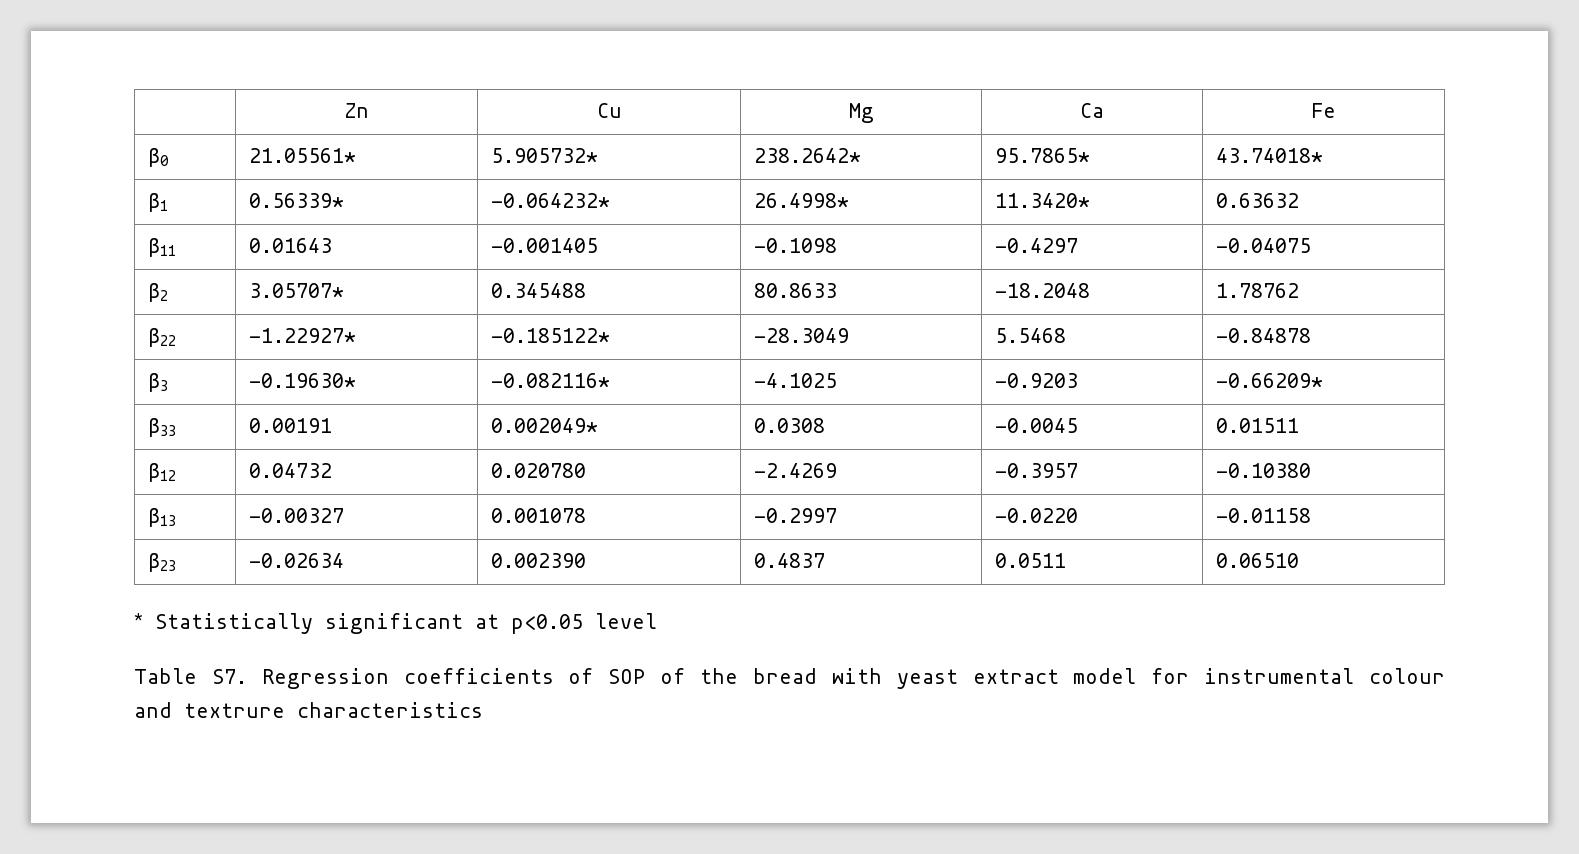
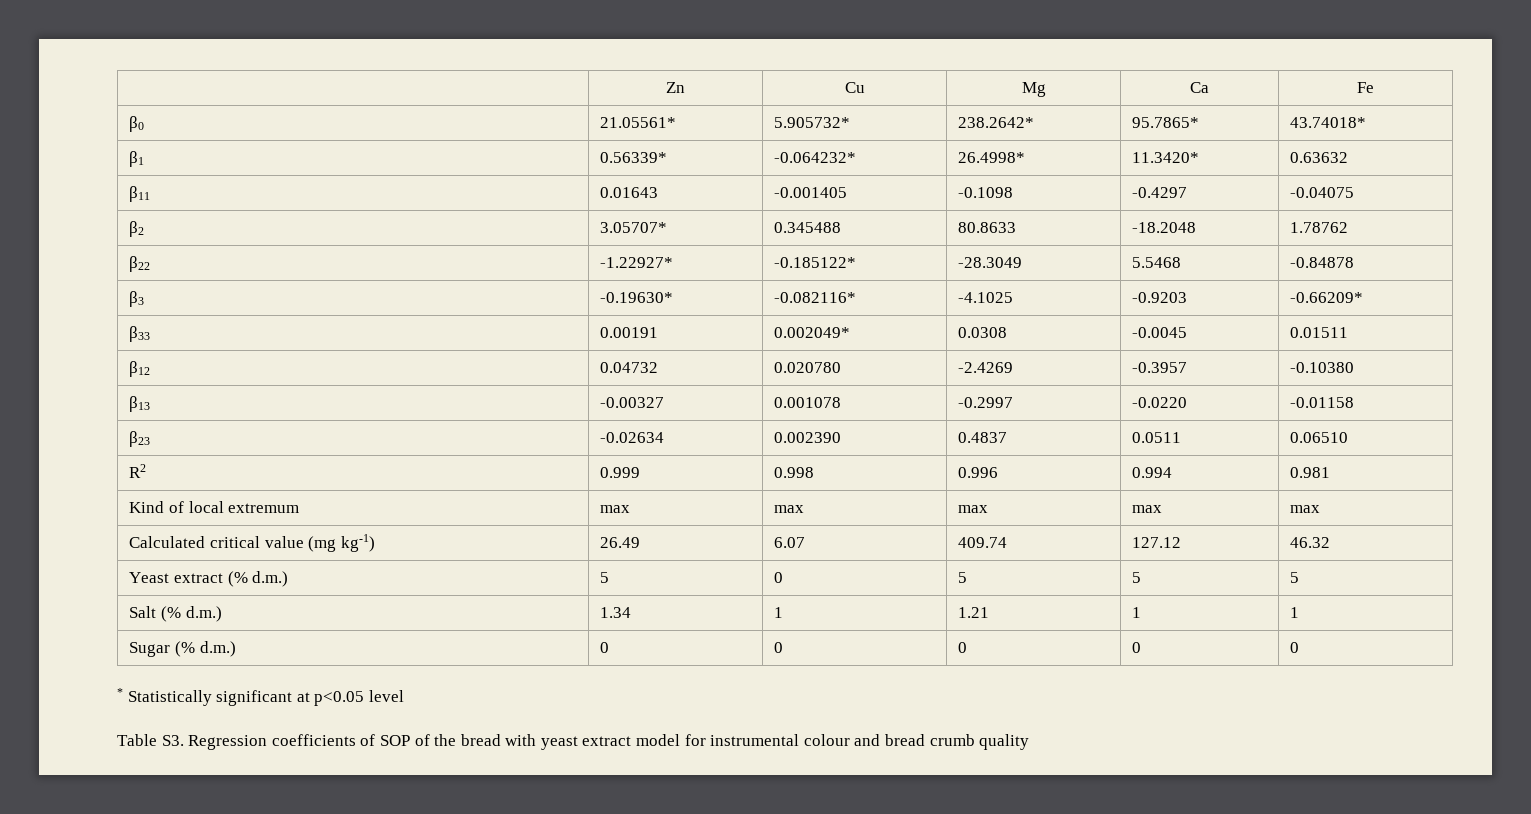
+ R2 | 0.999 | 0.998 | 0.996 | 0.994 | 0.981
+ Kind of local extremum | max | max | max | max | max
+ Calculated critical value (mg kg-1) | 26.49 | 6.07 | 409.74 | 127.12 | 46.32
+ Yeast extract (% d.m.) | 5 | 0 | 5 | 5 | 5
+ Salt (% d.m.) | 1.34 | 1 | 1.21 | 1 | 1
+ Sugar (% d.m.) | 0 | 0 | 0 | 0 | 0
- Table S7. Regression coefficients of SOP of the bread with yeast extract model for instrumental colour and textrure characteristics
+ Table S3. Regression coefficients of SOP of the bread with yeast extract model for instrumental colour and bread crumb quality

